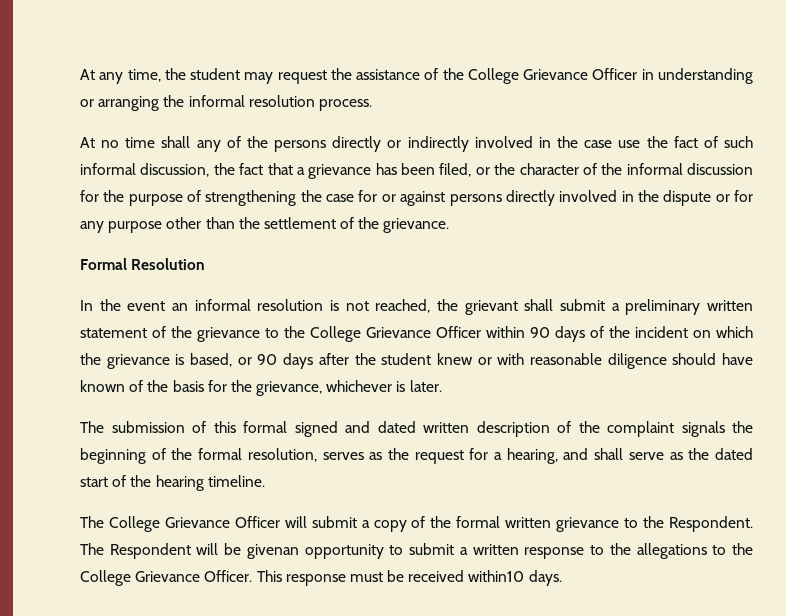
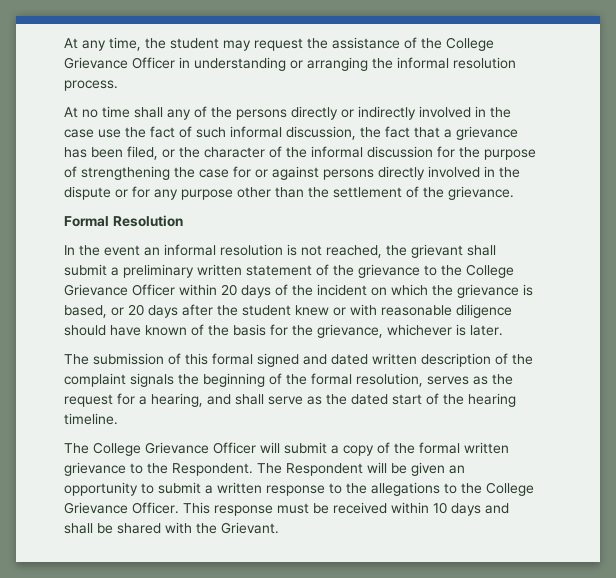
- In the event an informal resolution is not reached, the grievant shall submit a preliminary written statement of the grievance to the College Grievance Officer within 90 days of the incident on which the grievance is based, or 90 days after the student knew or with reasonable diligence should have known of the basis for the grievance, whichever is later.
+ In the event an informal resolution is not reached, the grievant shall submit a preliminary written statement of the grievance to the College Grievance Officer within 20 days of the incident on which the grievance is based, or 20 days after the student knew or with reasonable diligence should have known of the basis for the grievance, whichever is later.
- The Respondent will be givenan opportunity to submit a written response to the allegations to the College Grievance Officer.
+ The Respondent will be given an opportunity to submit a written response to the allegations to the College Grievance Officer.
- This response must be received within10 days.
+ This response must be received within 10 days and shall be shared with the Grievant.

